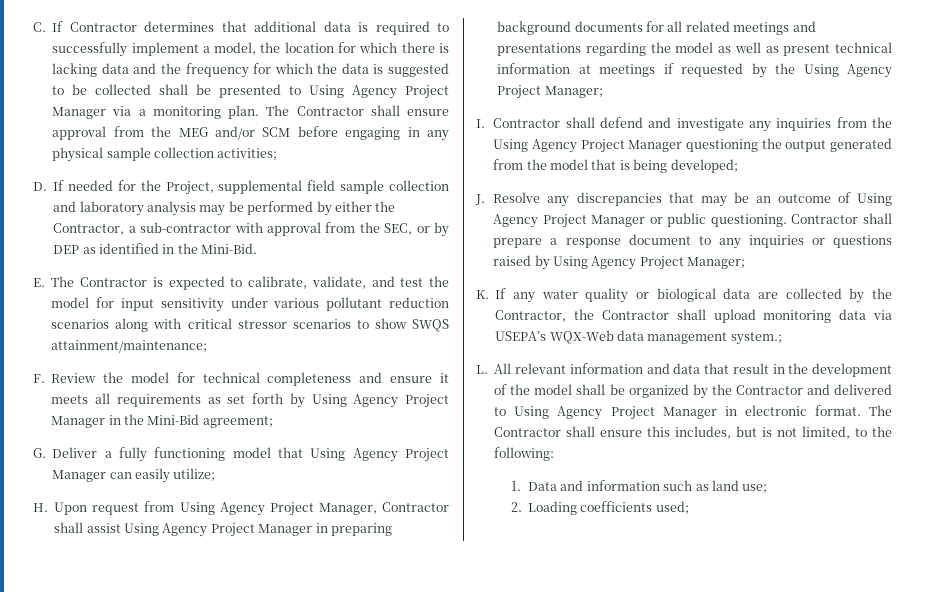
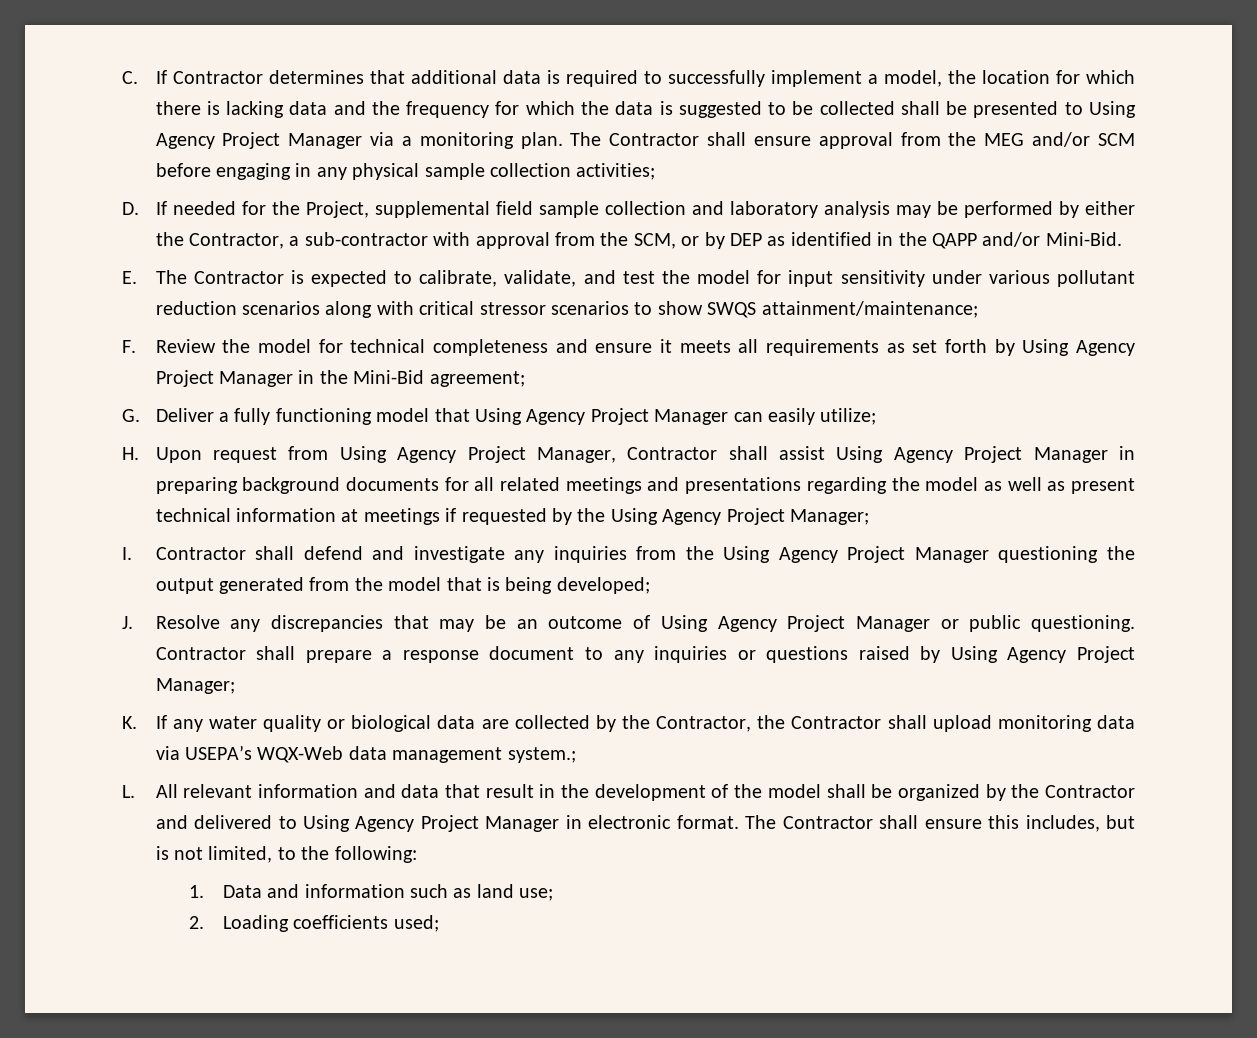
- D. If needed for the Project, supplemental field sample collection and laboratory analysis may be performed by either the Contractor, a sub-contractor with approval from the SEC, or by DEP as identified in the Mini-Bid.
+ D. If needed for the Project, supplemental field sample collection and laboratory analysis may be performed by either the Contractor, a sub-contractor with approval from the SCM, or by DEP as identified in the QAPP and/or Mini-Bid.

